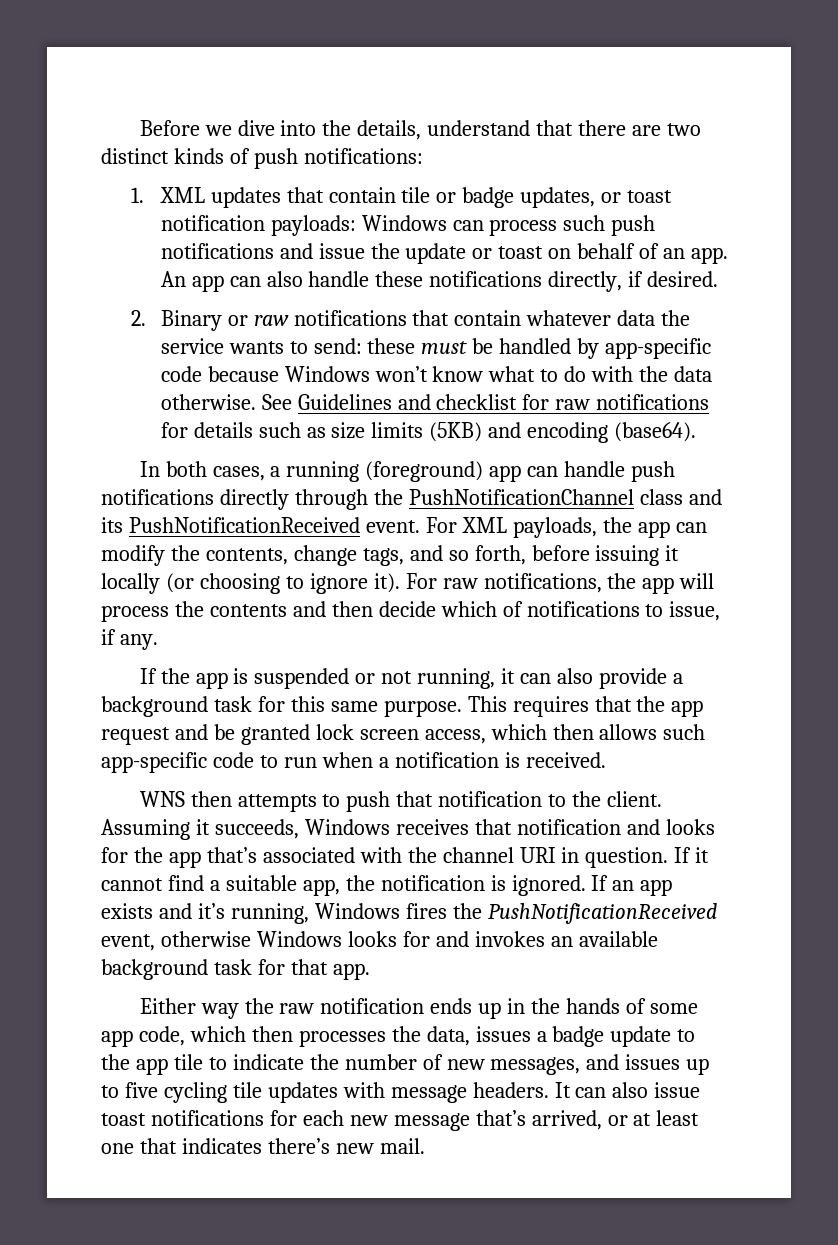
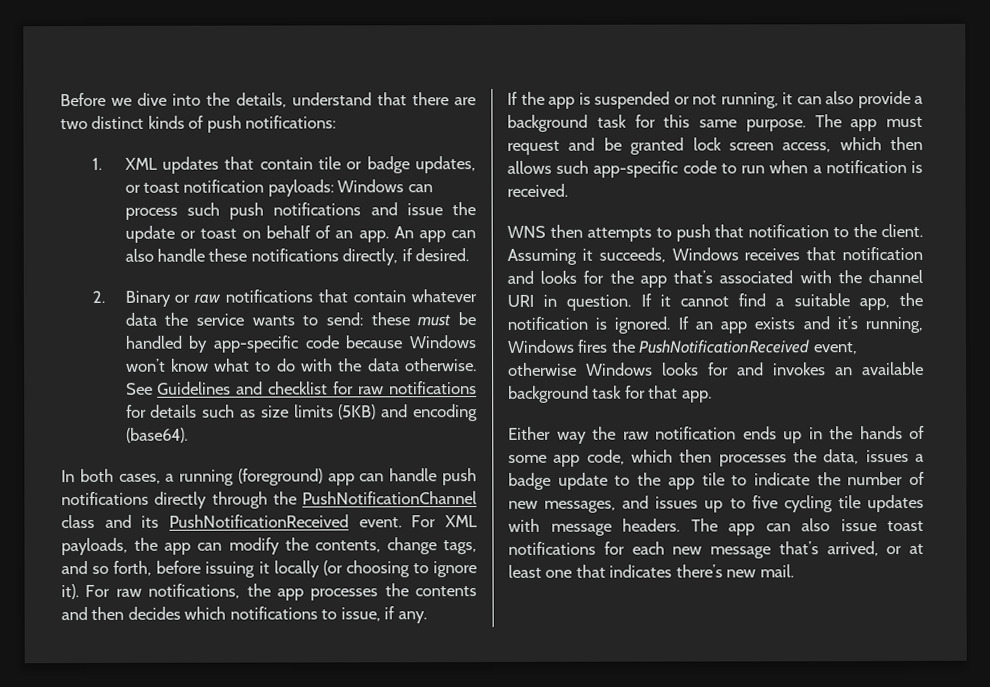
- For raw notifications, the app will process the contents and then decide which of notifications to issue, if any.
+ For raw notifications, the app processes the contents and then decides which notifications to issue, if any.
- This requires that the app request and be granted lock screen access, which then allows such app-specific code to run when a notification is received.
+ The app must request and be granted lock screen access, which then allows such app-specific code to run when a notification is received.
- It can also issue toast notifications for each new message that’s arrived, or at least one that indicates there’s new mail.
+ The app can also issue toast notifications for each new message that’s arrived, or at least one that indicates there’s new mail.

